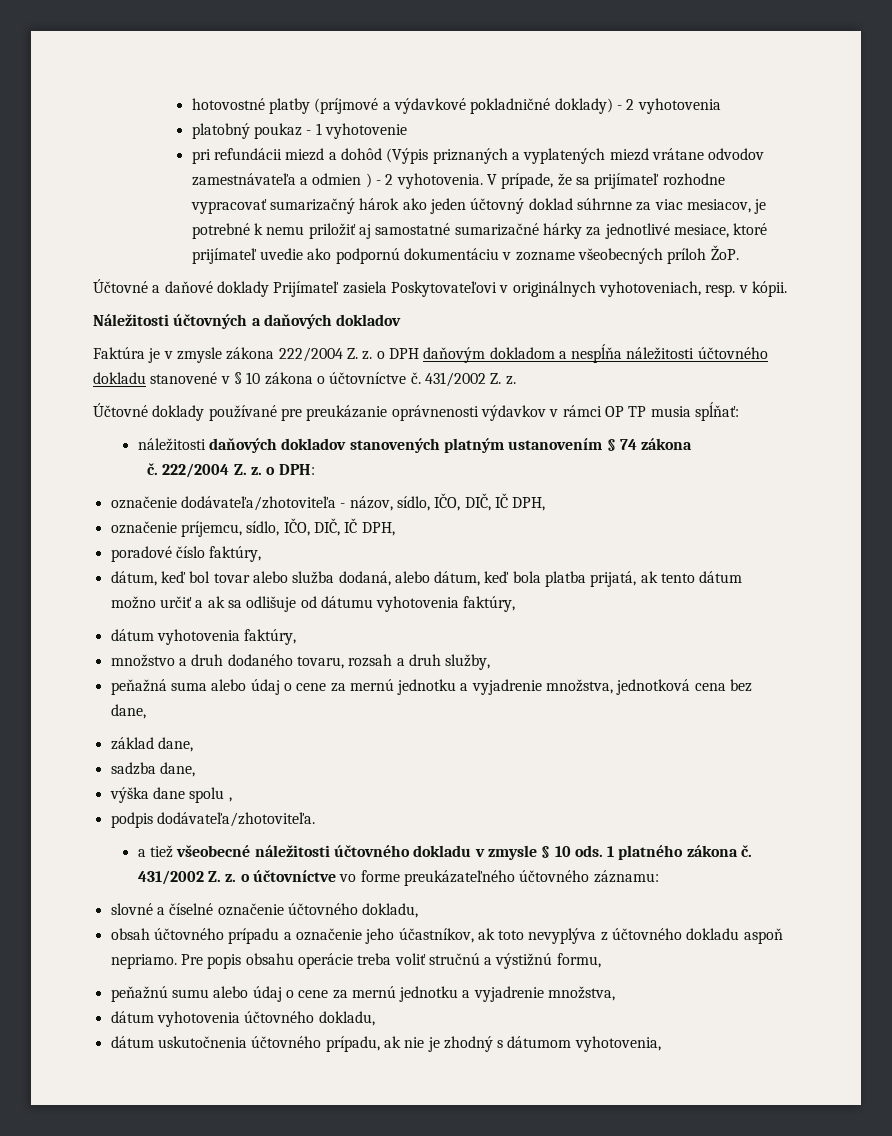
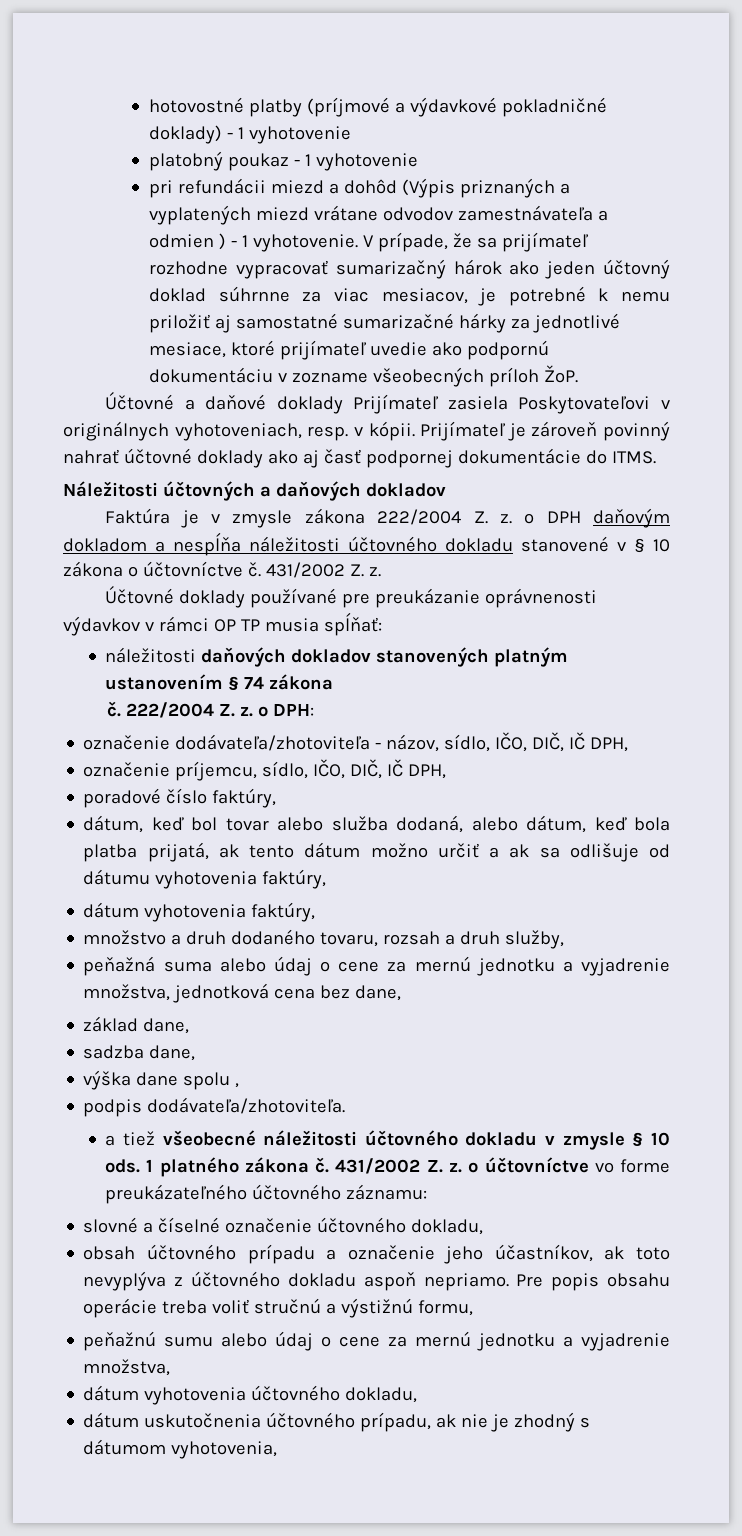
- hotovostné platby (príjmové a výdavkové pokladničné doklady) - 2 vyhotovenia
+ hotovostné platby (príjmové a výdavkové pokladničné doklady) - 1 vyhotovenie
- pri refundácii miezd a dohôd (Výpis priznaných a vyplatených miezd vrátane odvodov zamestnávateľa a odmien ) - 2 vyhotovenia.
+ pri refundácii miezd a dohôd (Výpis priznaných a vyplatených miezd vrátane odvodov zamestnávateľa a odmien ) - 1 vyhotovenie.
+ Prijímateľ je zároveň povinný nahrať účtovné doklady ako aj časť podpornej dokumentácie do ITMS.

